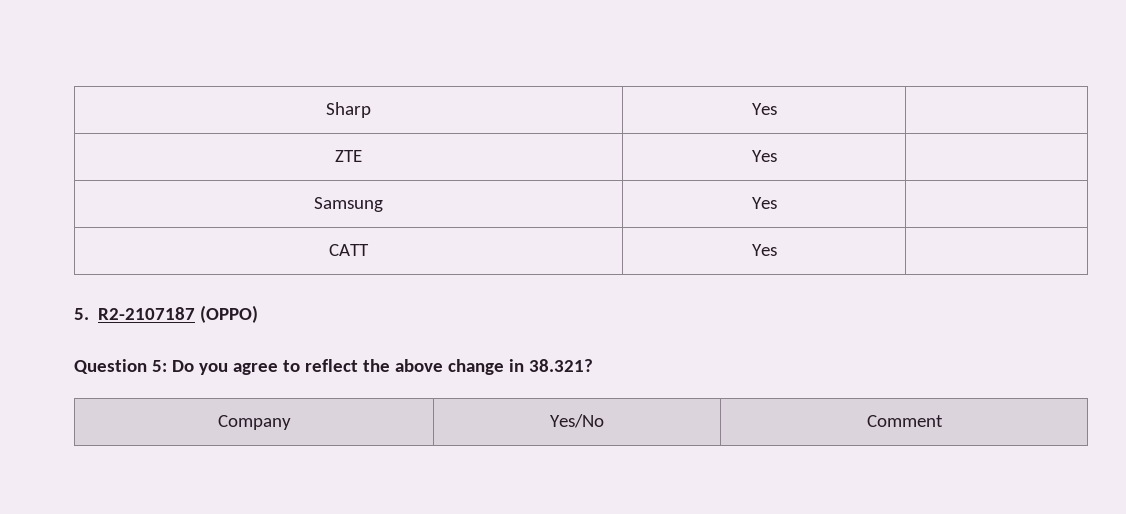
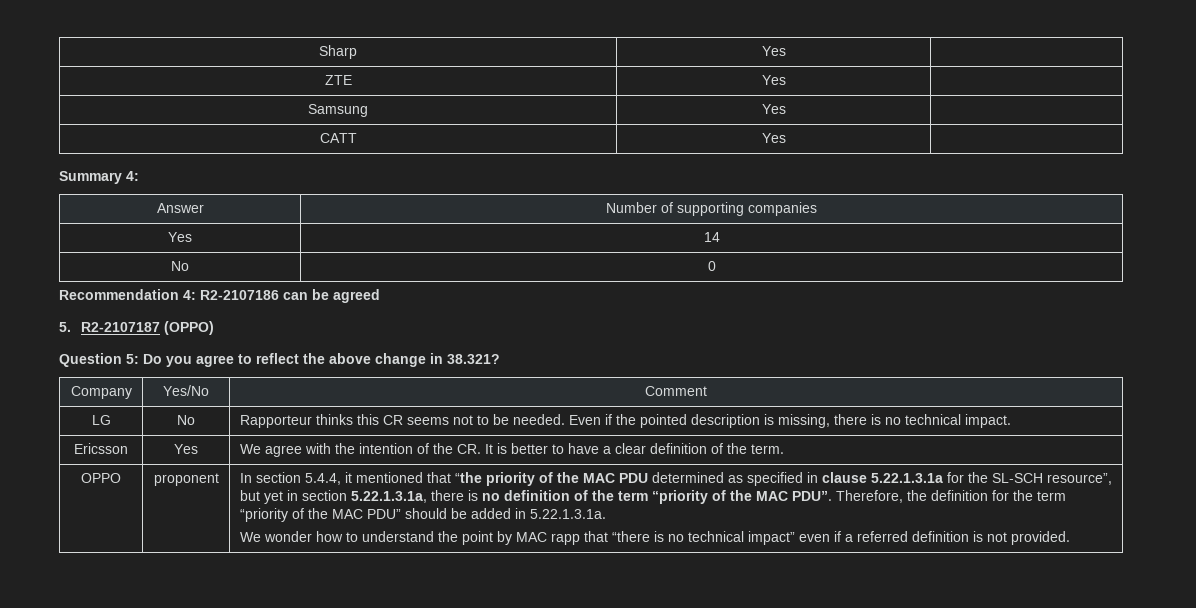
+ Summary 4:
+ Answer | Number of supporting companies
+ Yes | 14
+ No | 0
+ Recommendation 4: R2-2107186 can be agreed
+ LG | No | Rapporteur thinks this CR seems not to be needed. Even if the pointed description is missing, there is no technical impact.
+ Ericsson | Yes | We agree with the intention of the CR. It is better to have a clear definition of the term.
+ OPPO | proponent | In section 5.4.4, it mentioned that “the priority of the MAC PDU determined as specified in clause 5.22.1.3.1a for the SL-SCH resource”, but yet in section 5.22.1.3.1a, there is no definition of the term “priority of the MAC PDU”. Therefore, the definition for the term “priority of the MAC PDU” should be added in 5.22.1.3.1a.
+ We wonder how to understand the point by MAC rapp that “there is no technical impact” even if a referred definition is not provided.

